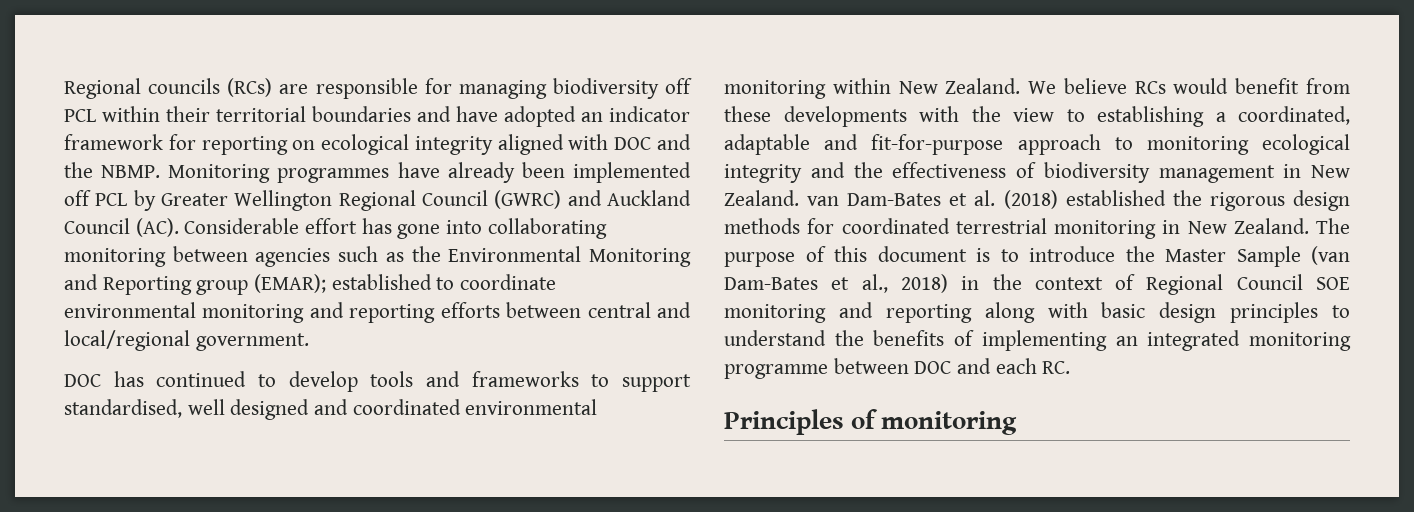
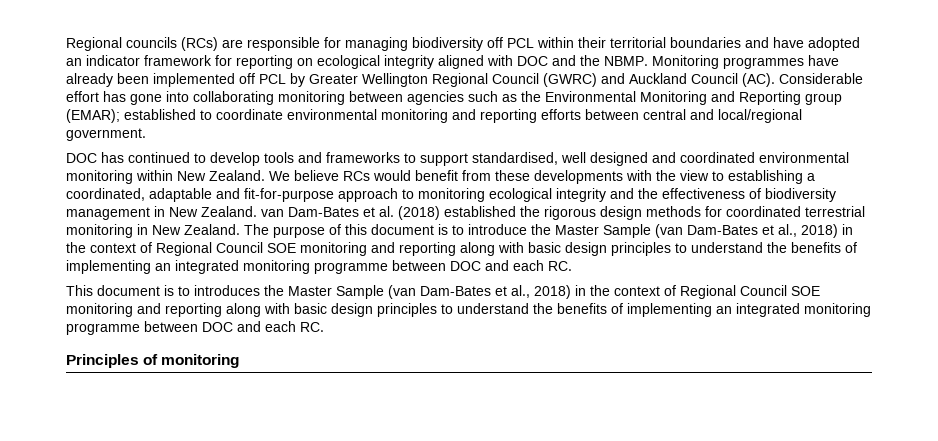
+ This document is to introduces the Master Sample (van Dam-Bates et al., 2018) in the context of Regional Council SOE monitoring and reporting along with basic design principles to understand the benefits of implementing an integrated monitoring programme between DOC and each RC.

